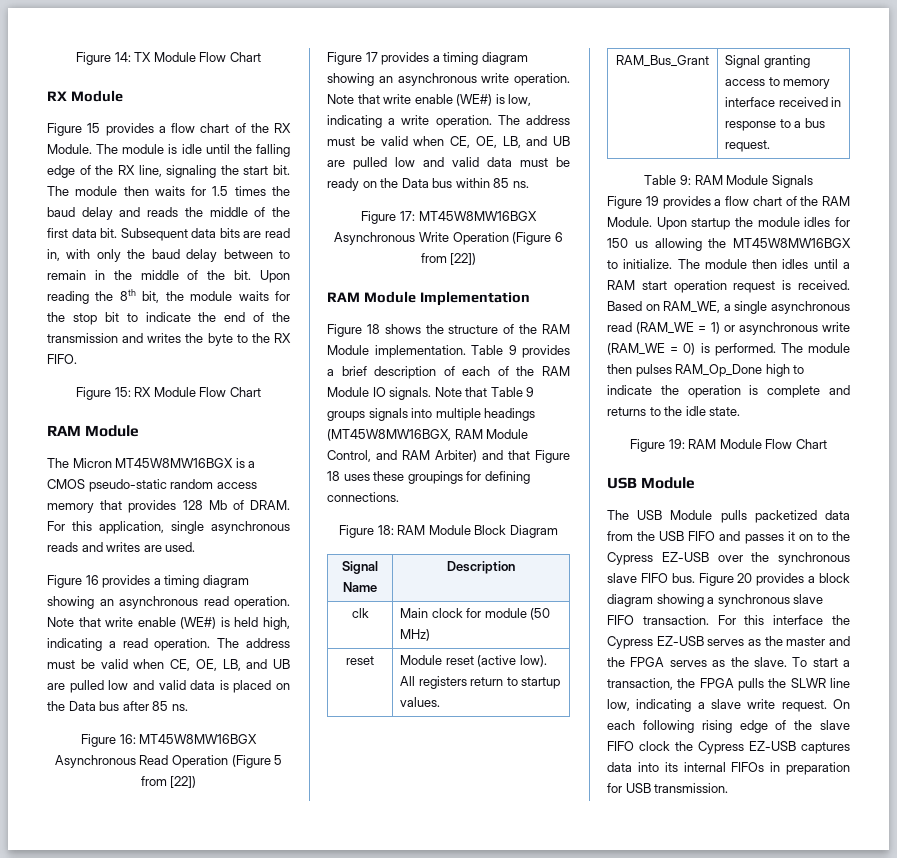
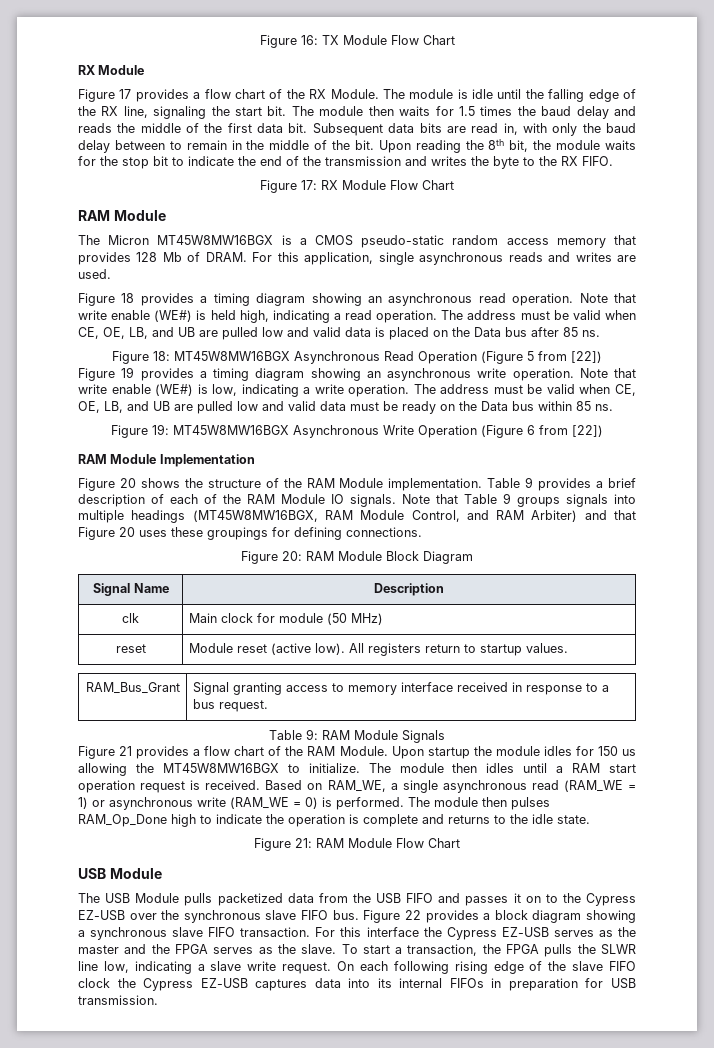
- Figure 14: TX Module Flow Chart
+ Figure 16: TX Module Flow Chart
- Figure 15 provides a flow chart of the RX Module.
+ Figure 17 provides a flow chart of the RX Module.
- Figure 15: RX Module Flow Chart
+ Figure 17: RX Module Flow Chart
- Figure 16 provides a timing diagram showing an asynchronous read operation.
+ Figure 18 provides a timing diagram showing an asynchronous read operation.
- Figure 16: MT45W8MW16BGX Asynchronous Read Operation (Figure 5 from [22])
+ Figure 18: MT45W8MW16BGX Asynchronous Read Operation (Figure 5 from [22])
- Figure 17 provides a timing diagram showing an asynchronous write operation.
+ Figure 19 provides a timing diagram showing an asynchronous write operation.
- Figure 17: MT45W8MW16BGX Asynchronous Write Operation (Figure 6 from [22])
+ Figure 19: MT45W8MW16BGX Asynchronous Write Operation (Figure 6 from [22])
- Figure 18 shows the structure of the RAM Module implementation.
+ Figure 20 shows the structure of the RAM Module implementation.
- Note that Table 9 groups signals into multiple headings (MT45W8MW16BGX, RAM Module Control, and RAM Arbiter) and that Figure 18 uses these groupings for defining connections.
+ Note that Table 9 groups signals into multiple headings (MT45W8MW16BGX, RAM Module Control, and RAM Arbiter) and that Figure 20 uses these groupings for defining connections.
- Figure 18: RAM Module Block Diagram
+ Figure 20: RAM Module Block Diagram
- Figure 19 provides a flow chart of the RAM Module.
+ Figure 21 provides a flow chart of the RAM Module.
- Figure 19: RAM Module Flow Chart
+ Figure 21: RAM Module Flow Chart
- Figure 20 provides a block diagram showing a synchronous slave FIFO transaction.
+ Figure 22 provides a block diagram showing a synchronous slave FIFO transaction.

